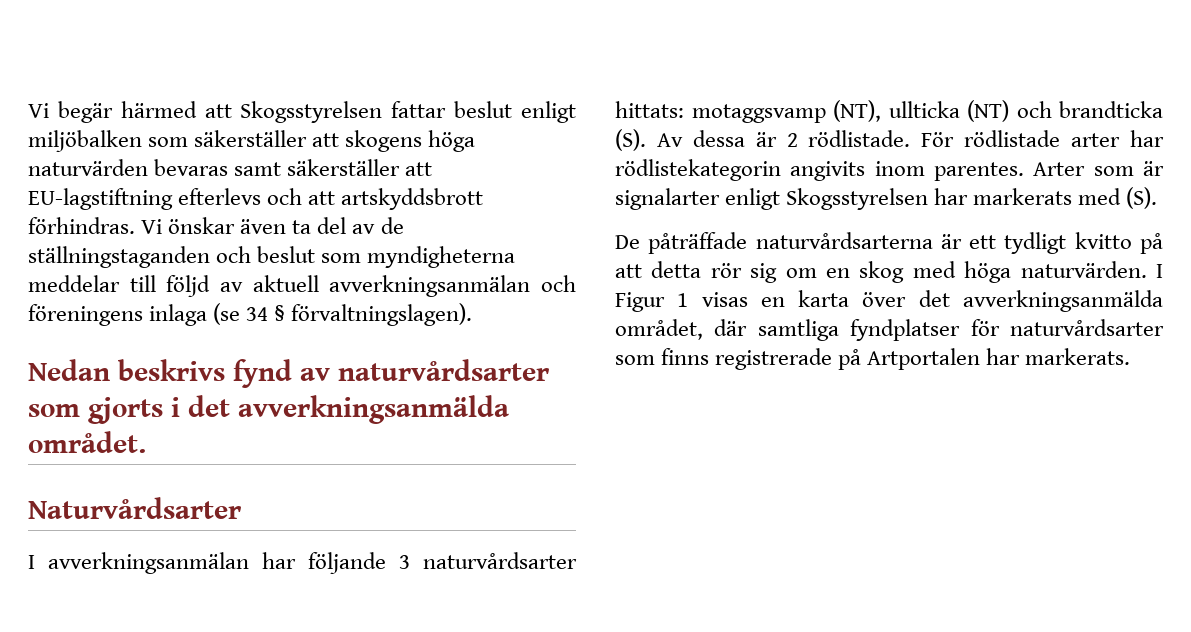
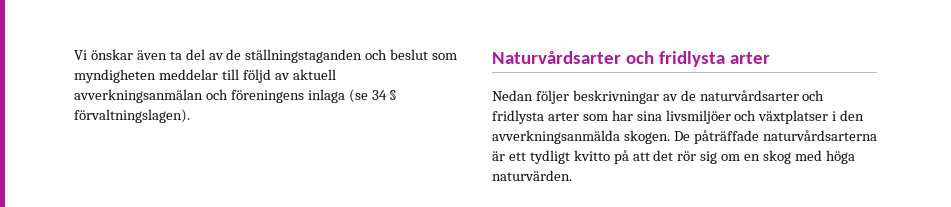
- Vi begär härmed att Skogsstyrelsen fattar beslut enligt miljöbalken som säkerställer att skogens höga naturvärden bevaras samt säkerställer att EU-lagstiftning efterlevs och att artskyddsbrott förhindras. Vi önskar även ta del av de ställningstaganden och beslut som myndigheterna meddelar till följd av aktuell avverkningsanmälan och föreningens inlaga (se 34 § förvaltningslagen).
+ Vi önskar även ta del av de ställningstaganden och beslut som myndigheten meddelar till följd av aktuell avverkningsanmälan och föreningens inlaga (se 34 § förvaltningslagen).
- Nedan beskrivs fynd av naturvårdsarter som gjorts i det avverkningsanmälda området.
- Naturvårdsarter
- I avverkningsanmälan har följande 3 naturvårdsarter hittats: motaggsvamp (NT), ullticka (NT) och brandticka (S). Av dessa är 2 rödlistade. För rödlistade arter har rödlistekategorin angivits inom parentes. Arter som är signalarter enligt Skogsstyrelsen har markerats med (S).
- De påträffade naturvårdsarterna är ett tydligt kvitto på att detta rör sig om en skog med höga naturvärden. I Figur 1 visas en karta över det avverkningsanmälda området, där samtliga fyndplatser för naturvårdsarter som finns registrerade på Artportalen har markerats.
+ Naturvårdsarter och fridlysta arter
+ Nedan följer beskrivningar av de naturvårdsarter och fridlysta arter som har sina livsmiljöer och växtplatser i den avverkningsanmälda skogen. De påträffade naturvårdsarterna är ett tydligt kvitto på att det rör sig om en skog med höga naturvärden.

